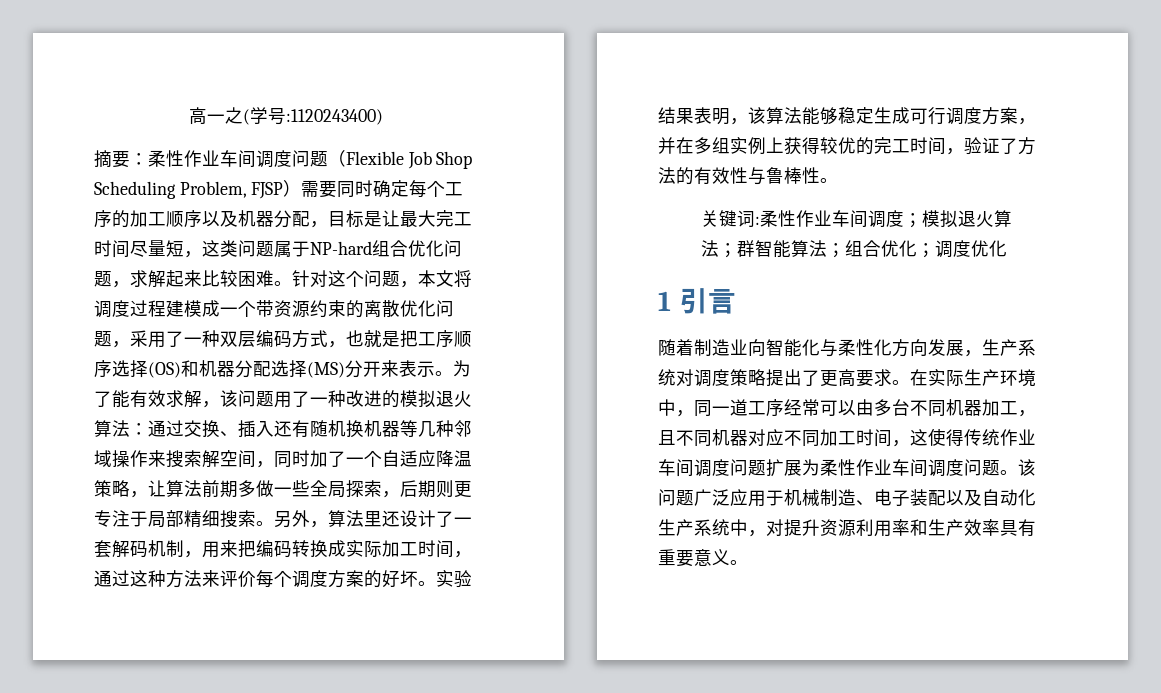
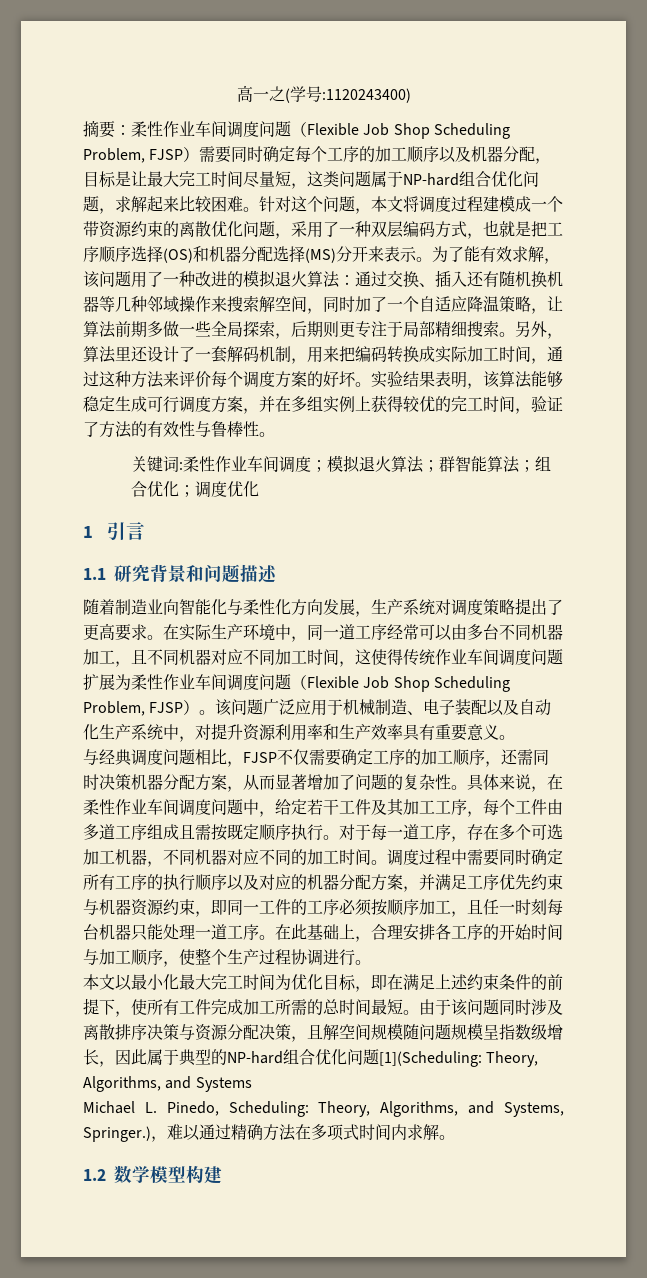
+ 1.1研究背景和问题描述
- 在实际生产环境中，同一道工序经常可以由多台不同机器加工，且不同机器对应不同加工时间，这使得传统作业车间调度问题扩展为柔性作业车间调度问题。
+ 在实际生产环境中，同一道工序经常可以由多台不同机器加工，且不同机器对应不同加工时间，这使得传统作业车间调度问题扩展为柔性作业车间调度问题（Flexible Job Shop Scheduling Problem, FJSP）。
+ 与经典调度问题相比，FJSP不仅需要确定工序的加工顺序，还需同时决策机器分配方案，从而显著增加了问题的复杂性。具体来说，在柔性作业车间调度问题中，给定若干工件及其加工工序，每个工件由多道工序组成且需按既定顺序执行。对于每一道工序，存在多个可选加工机器，不同机器对应不同的加工时间。调度过程中需要同时确定所有工序的执行顺序以及对应的机器分配方案，并满足工序优先约束与机器资源约束，即同一工件的工序必须按顺序加工，且任一时刻每台机器只能处理一道工序。在此基础上，合理安排各工序的开始时间与加工顺序，使整个生产过程协调进行。
+ 本文以最小化最大完工时间为优化目标，即在满足上述约束条件的前提下，使所有工件完成加工所需的总时间最短。由于该问题同时涉及离散排序决策与资源分配决策，且解空间规模随问题规模呈指数级增长，因此属于典型的NP-hard组合优化问题[1](Scheduling: Theory, Algorithms, and Systems
+ Michael L. Pinedo, Scheduling: Theory, Algorithms, and Systems, Springer.)，难以通过精确方法在多项式时间内求解。
+ 1.2数学模型构建

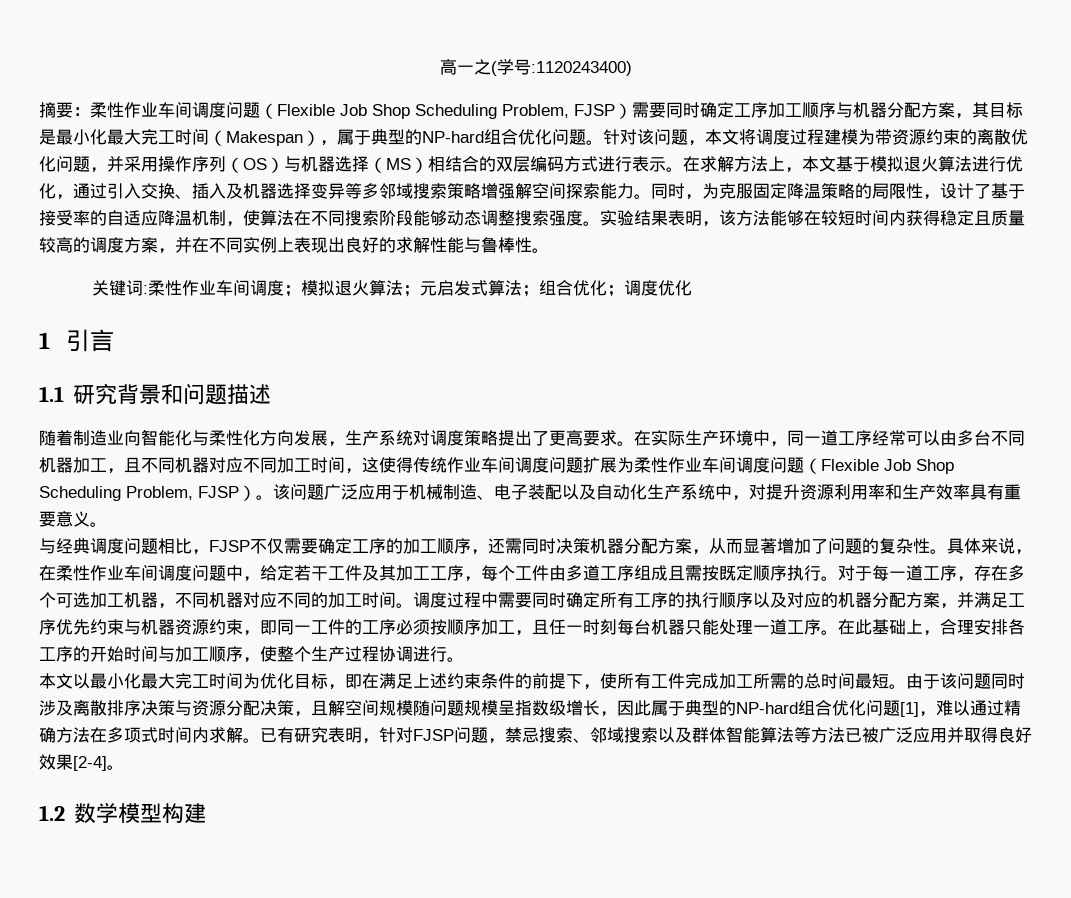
- 摘要：柔性作业车间调度问题（Flexible Job Shop Scheduling Problem, FJSP）需要同时确定每个工序的加工顺序以及机器分配，目标是让最大完工时间尽量短，这类问题属于NP-hard组合优化问题，求解起来比较困难。针对这个问题，本文将调度过程建模成一个带资源约束的离散优化问题，采用了一种双层编码方式，也就是把工序顺序选择(OS)和机器分配选择(MS)分开来表示。为了能有效求解，该问题用了一种改进的模拟退火算法：通过交换、插入还有随机换机器等几种邻域操作来搜索解空间，同时加了一个自适应降温策略，让算法前期多做一些全局探索，后期则更专注于局部精细搜索。另外，算法里还设计了一套解码机制，用来把编码转换成实际加工时间，通过这种方法来评价每个调度方案的好坏。
+ 摘要：柔性作业车间调度问题（Flexible Job Shop Scheduling Problem, FJSP）需要同时确定工序加工顺序与机器分配方案，其目标是最小化最大完工时间（Makespan），属于典型的NP-hard组合优化问题。针对该问题，本文将调度过程建模为带资源约束的离散优化问题，并采用操作序列（OS）与机器选择（MS）相结合的双层编码方式进行表示。在求解方法上，本文基于模拟退火算法进行优化，通过引入交换、插入及机器选择变异等多邻域搜索策略增强解空间探索能力。同时，为克服固定降温策略的局限性，设计了基于接受率的自适应降温机制，使算法在不同搜索阶段能够动态调整搜索强度。
- 实验结果表明，该算法能够稳定生成可行调度方案，并在多组实例上获得较优的完工时间，验证了方法的有效性与鲁棒性。
+ 实验结果表明，该方法能够在较短时间内获得稳定且质量较高的调度方案，并在不同实例上表现出良好的求解性能与鲁棒性。
- 关键词:柔性作业车间调度；模拟退火算法；群智能算法；组合优化；调度优化
+ 关键词:柔性作业车间调度；模拟退火算法；元启发式算法；组合优化；调度优化
- 由于该问题同时涉及离散排序决策与资源分配决策，且解空间规模随问题规模呈指数级增长，因此属于典型的NP-hard组合优化问题[1](Scheduling: Theory, Algorithms, and Systems
- Michael L. Pinedo, Scheduling: Theory, Algorithms, and Systems, Springer.)，难以通过精确方法在多项式时间内求解。
+ 由于该问题同时涉及离散排序决策与资源分配决策，且解空间规模随问题规模呈指数级增长，因此属于典型的NP-hard组合优化问题[1]，难以通过精确方法在多项式时间内求解。已有研究表明，针对FJSP问题，禁忌搜索、邻域搜索以及群体智能算法等方法已被广泛应用并取得良好效果[2-4]。

